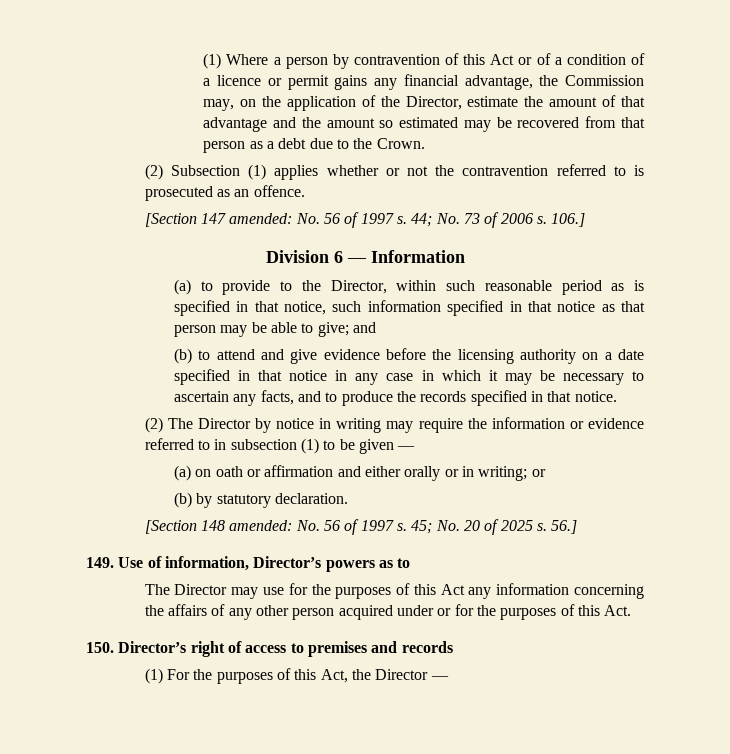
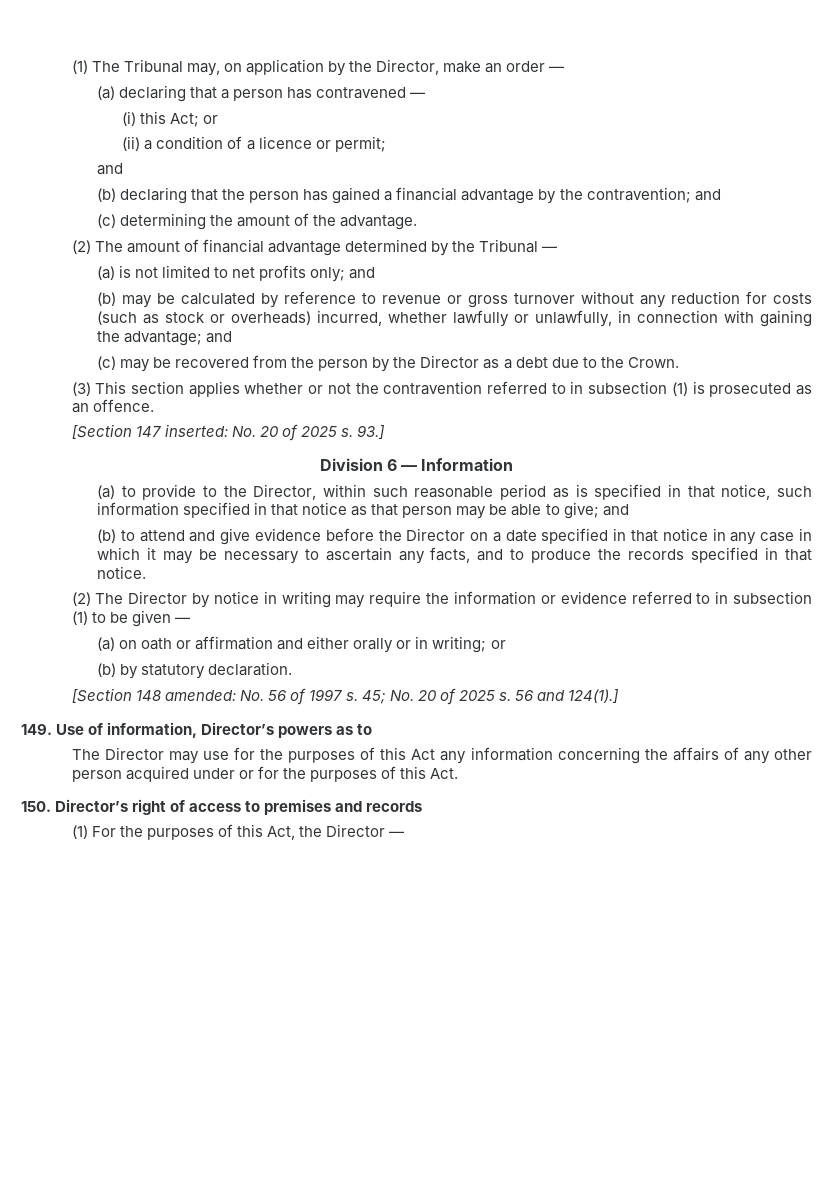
- (1) Where a person by contravention of this Act or of a condition of a licence or permit gains any financial advantage, the Commission may, on the application of the Director, estimate the amount of that advantage and the amount so estimated may be recovered from that person as a debt due to the Crown.
+ (1) The Tribunal may, on application by the Director, make an order —
+ (a) declaring that a person has contravened —
+ (i) this Act; or
+ (ii) a condition of a licence or permit;
+ and
+ (b) declaring that the person has gained a financial advantage by the contravention; and
+ (c) determining the amount of the advantage.
+ (2) The amount of financial advantage determined by the Tribunal —
+ (a) is not limited to net profits only; and
+ (b) may be calculated by reference to revenue or gross turnover without any reduction for costs (such as stock or overheads) incurred, whether lawfully or unlawfully, in connection with gaining the advantage; and
+ (c) may be recovered from the person by the Director as a debt due to the Crown.
- (2) Subsection (1) applies whether or not the contravention referred to is prosecuted as an offence.
+ (3) This section applies whether or not the contravention referred to in subsection (1) is prosecuted as an offence.
- [Section 147 amended: No. 56 of 1997 s. 44; No. 73 of 2006 s. 106.]
+ [Section 147 inserted: No. 20 of 2025 s. 93.]
- (b) to attend and give evidence before the licensing authority on a date specified in that notice in any case in which it may be necessary to ascertain any facts, and to produce the records specified in that notice.
+ (b) to attend and give evidence before the Director on a date specified in that notice in any case in which it may be necessary to ascertain any facts, and to produce the records specified in that notice.
- 56.]
+ 56 and 124(1).]

